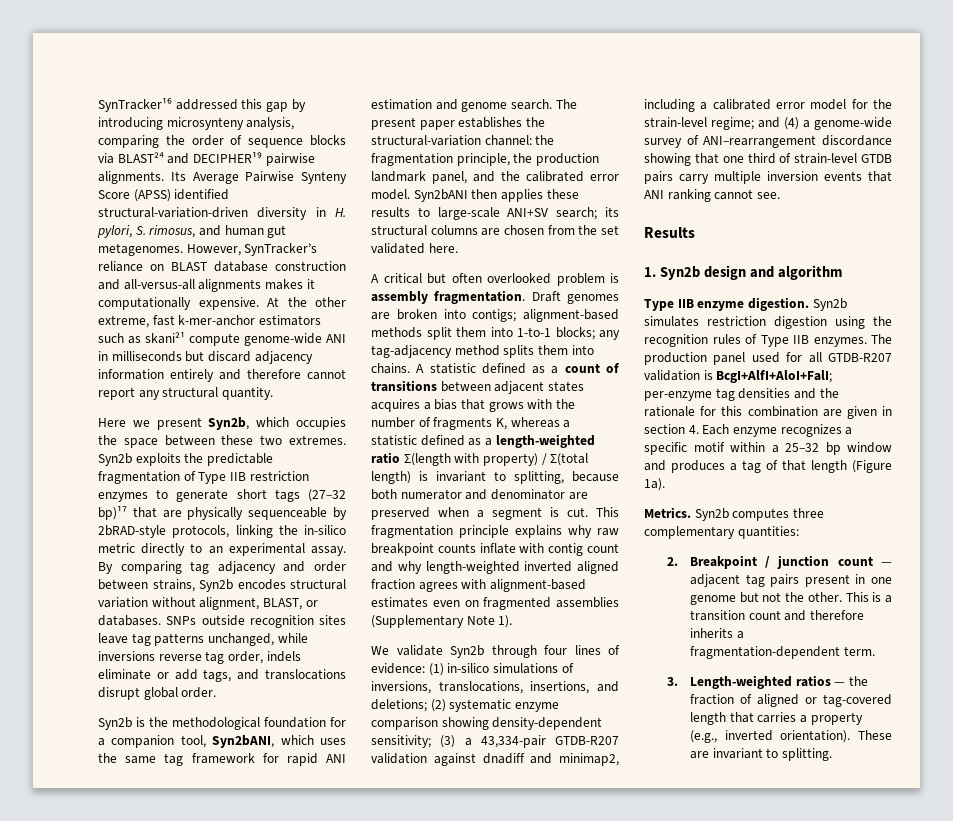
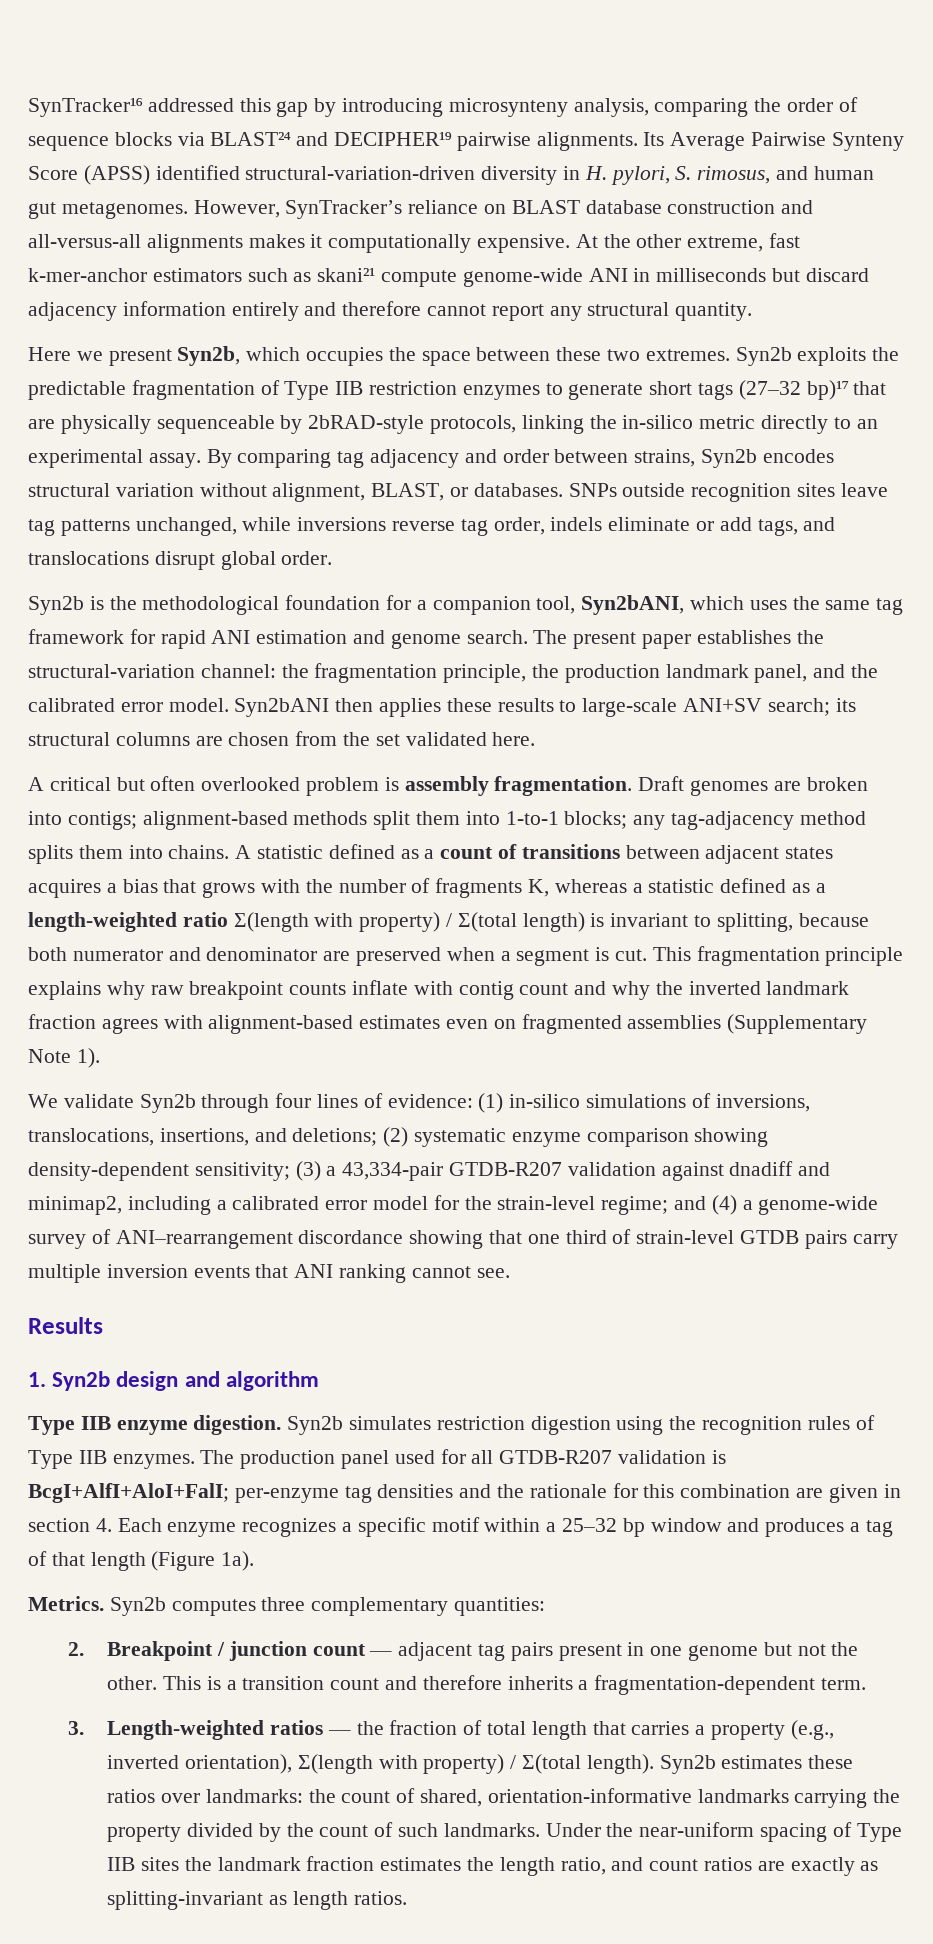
- This fragmentation principle explains why raw breakpoint counts inflate with contig count and why length-weighted inverted aligned fraction agrees with alignment-based estimates even on fragmented assemblies (Supplementary Note 1).
+ This fragmentation principle explains why raw breakpoint counts inflate with contig count and why the inverted landmark fraction agrees with alignment-based estimates even on fragmented assemblies (Supplementary Note 1).
- 3. Length-weighted ratios — the fraction of aligned or tag-covered length that carries a property (e.g., inverted orientation). These are invariant to splitting.
+ 3. Length-weighted ratios — the fraction of total length that carries a property (e.g., inverted orientation), Σ(length with property) / Σ(total length). Syn2b estimates these ratios over landmarks: the count of shared, orientation-informative landmarks carrying the property divided by the count of such landmarks. Under the near-uniform spacing of Type IIB sites the landmark fraction estimates the length ratio, and count ratios are exactly as splitting-invariant as length ratios.

